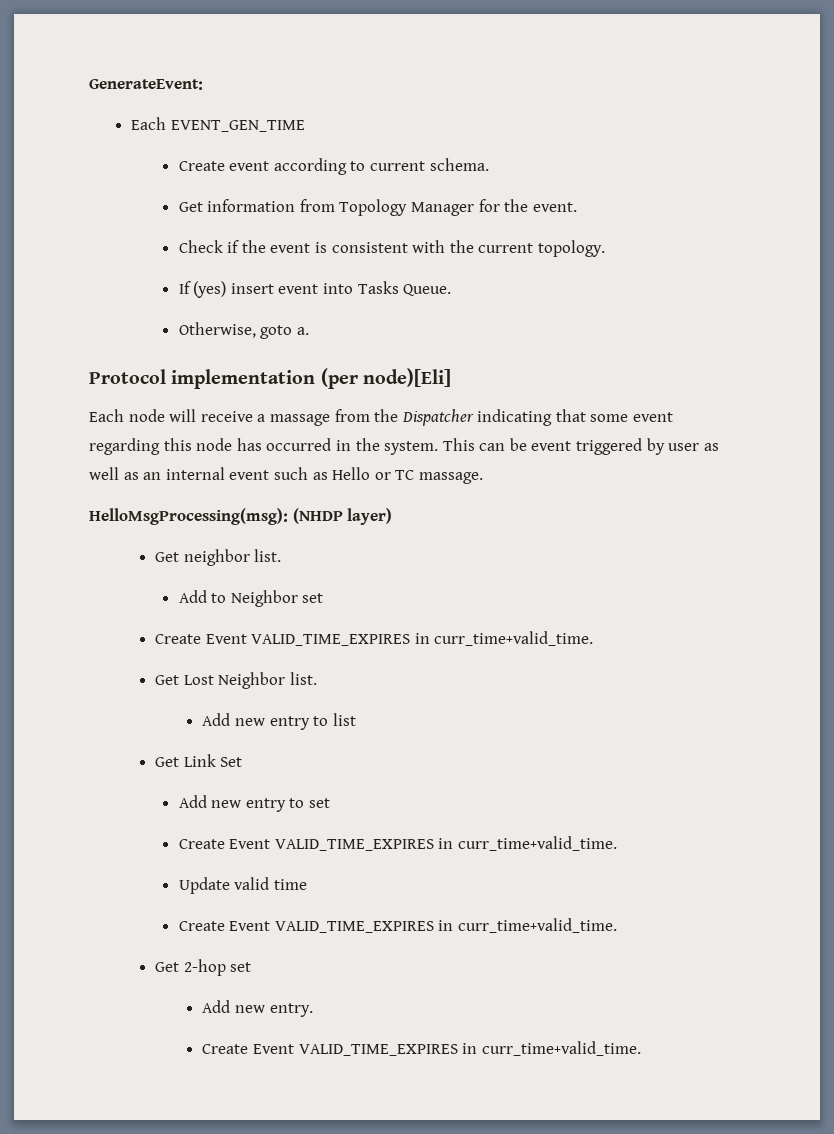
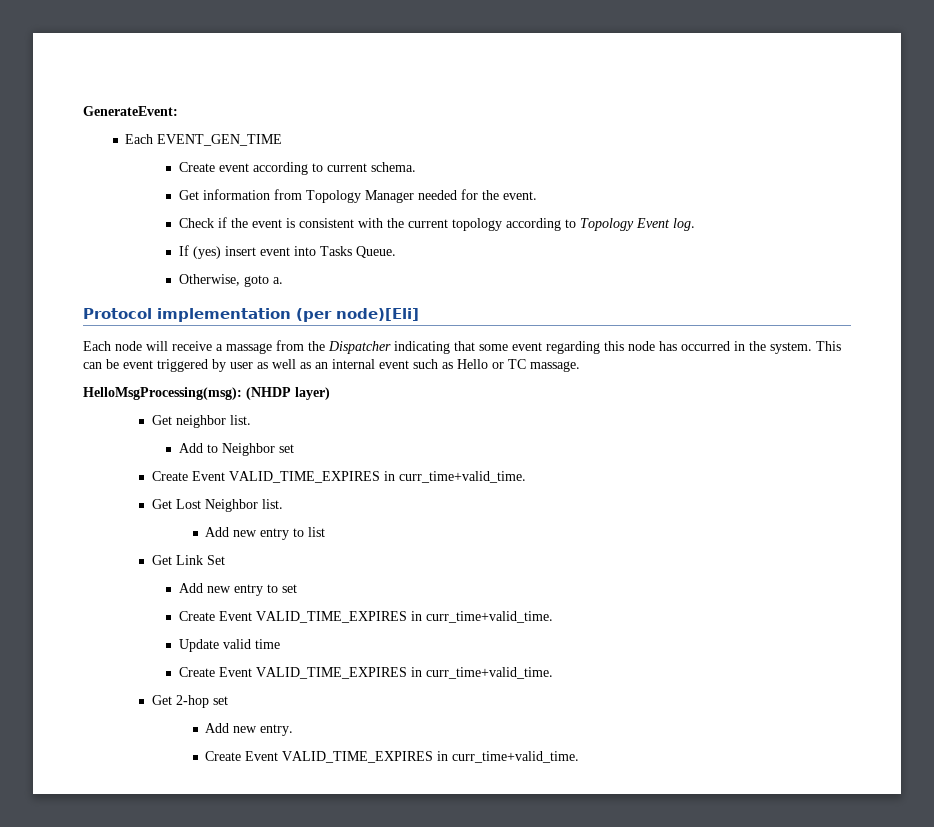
- Get information from Topology Manager for the event.
+ Get information from Topology Manager needed for the event.
- Check if the event is consistent with the current topology.
+ Check if the event is consistent with the current topology according to Topology Event log.

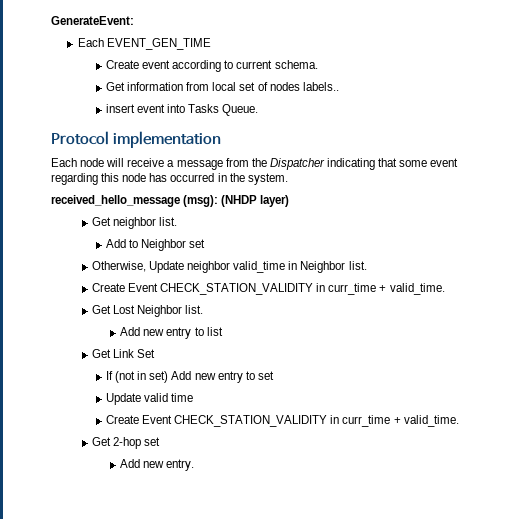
- Get information from Topology Manager needed for the event.
- Check if the event is consistent with the current topology according to Topology Event log.
- If (yes) insert event into Tasks Queue.
+ Get information from local set of nodes labels..
+ insert event into Tasks Queue.
- Otherwise, goto a.
- Protocol implementation (per node)[Eli]
+ Protocol implementation
- Each node will receive a massage from the Dispatcher indicating that some event regarding this node has occurred in the system. This can be event triggered by user as well as an internal event such as Hello or TC massage.
- HelloMsgProcessing(msg): (NHDP layer)
+ Each node will receive a message from the Dispatcher indicating that some event regarding this node has occurred in the system.
+ received_hello_message (msg): (NHDP layer)
  Add to Neighbor set
- Create Event VALID_TIME_EXPIRES in curr_time+valid_time.
+ Otherwise, Update neighbor valid_time in Neighbor list.
+ Create Event CHECK_STATION_VALIDITY in curr_time + valid_time.
- Add new entry to set
- Create Event VALID_TIME_EXPIRES in curr_time+valid_time.
+ If (not in set) Add new entry to set
  Update valid time
- Create Event VALID_TIME_EXPIRES in curr_time+valid_time.
+ Create Event CHECK_STATION_VALIDITY in curr_time + valid_time.
  Add new entry.
- Create Event VALID_TIME_EXPIRES in curr_time+valid_time.

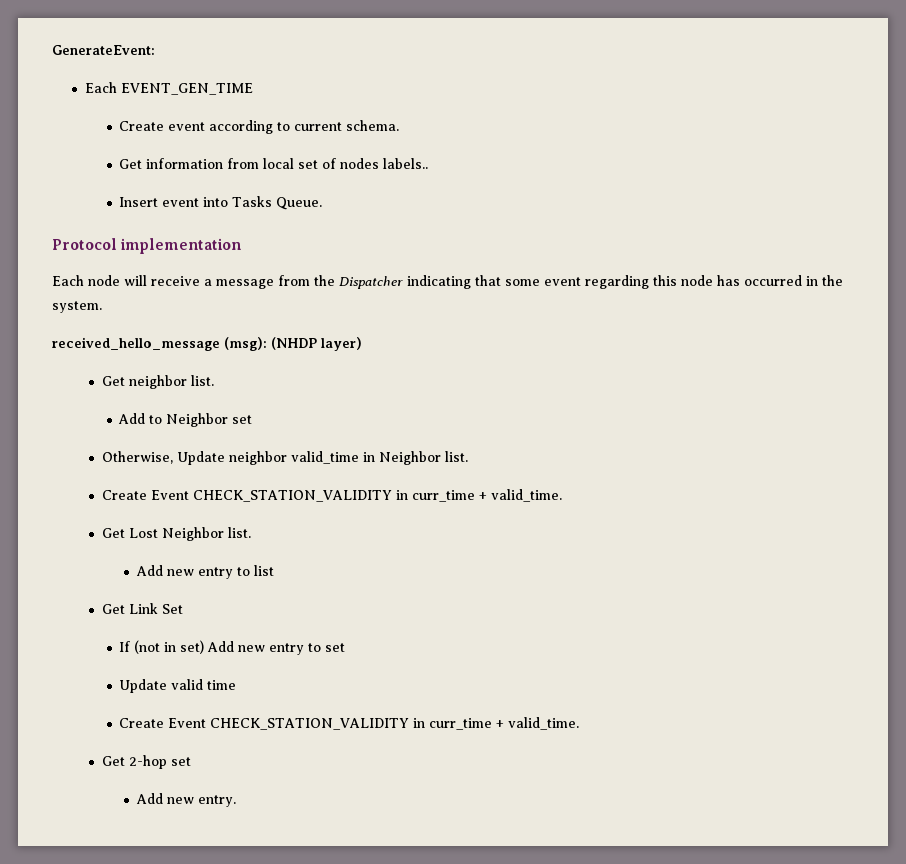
- insert event into Tasks Queue.
+ Insert event into Tasks Queue.

